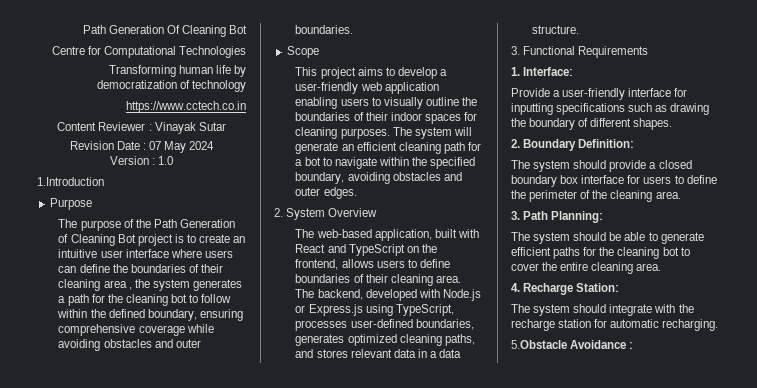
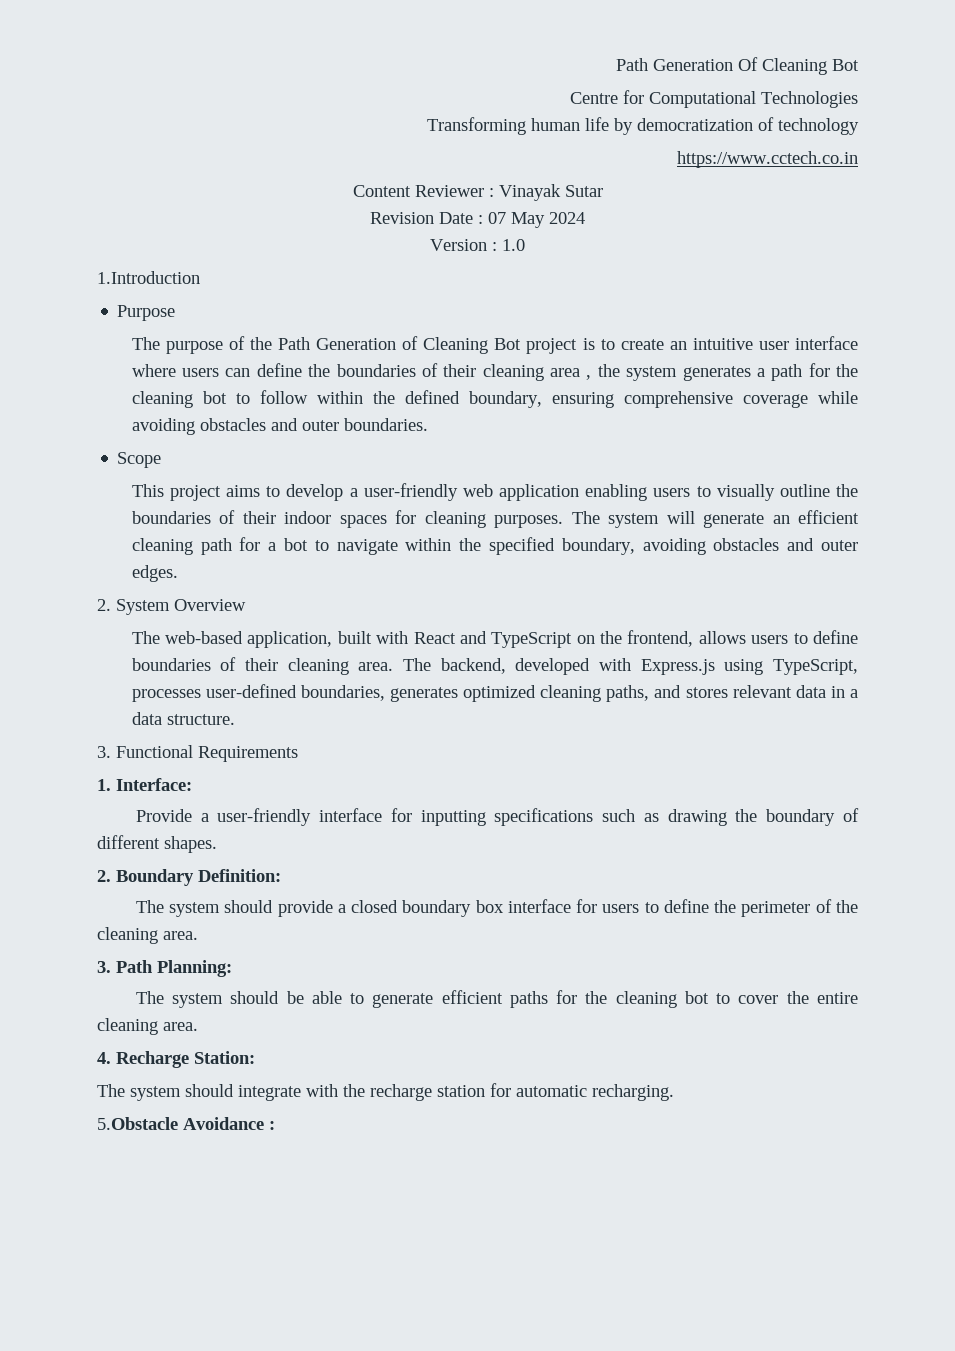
- The backend, developed with Node.js or Express.js using TypeScript, processes user-defined boundaries, generates optimized cleaning paths, and stores relevant data in a data structure.
+ The backend, developed with Express.js using TypeScript, processes user-defined boundaries, generates optimized cleaning paths, and stores relevant data in a data structure.

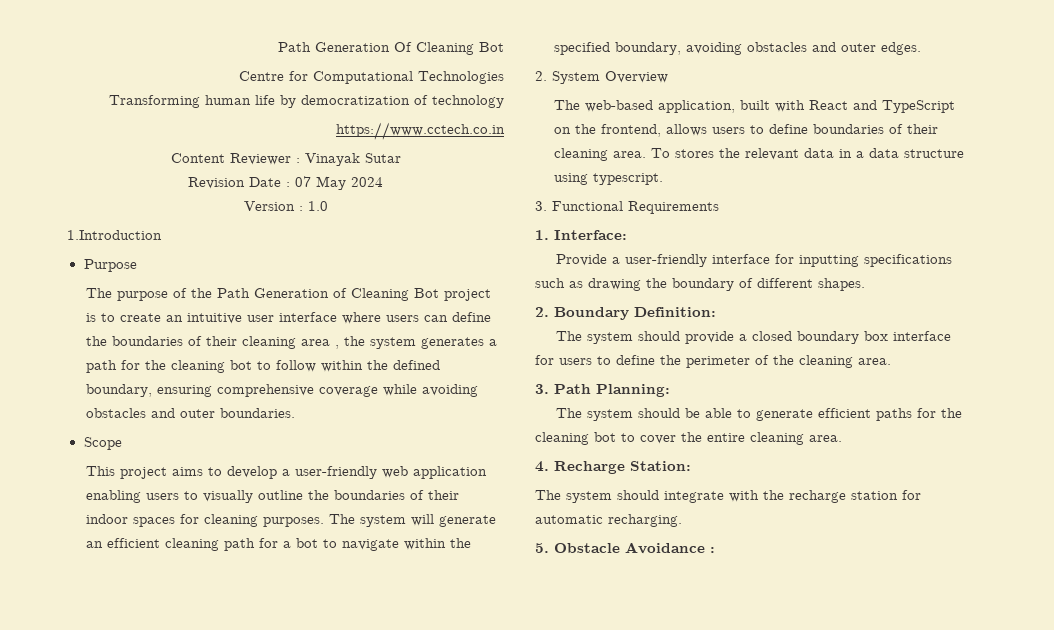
- The backend, developed with Express.js using TypeScript, processes user-defined boundaries, generates optimized cleaning paths, and stores relevant data in a data structure.
+ To stores the relevant data in a data structure using typescript.
- 5.Obstacle Avoidance :
+ 5. Obstacle Avoidance :

